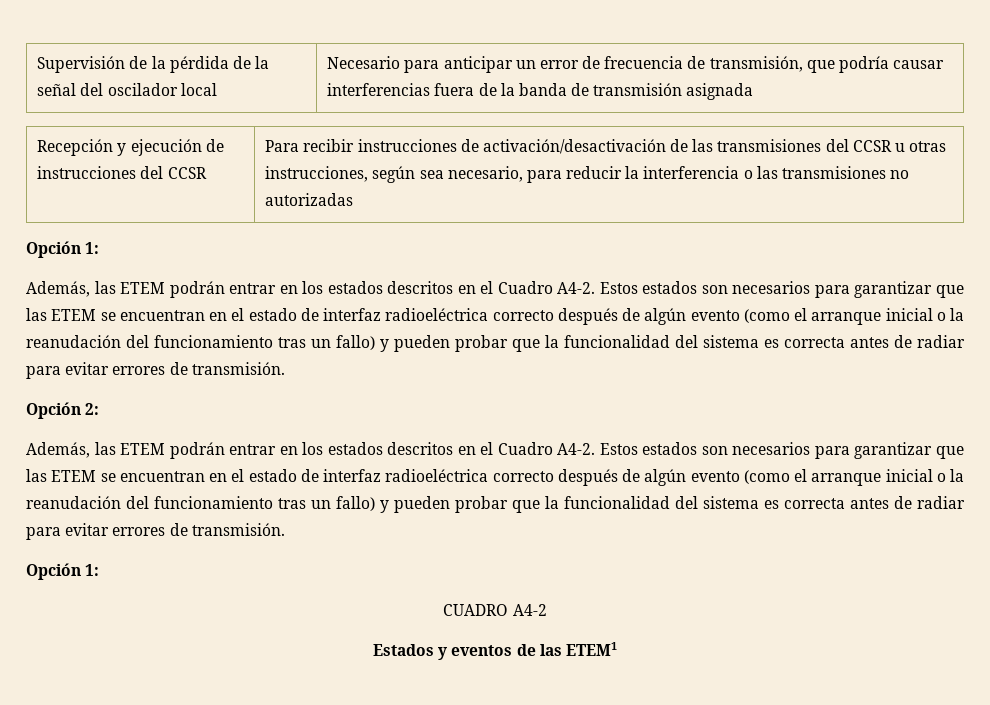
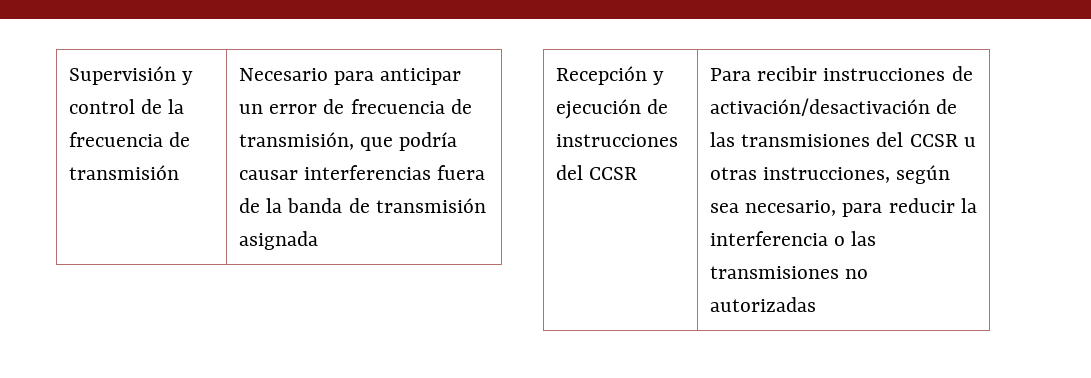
- Supervisión de la pérdida de la señal del oscilador local | Necesario para anticipar un error de frecuencia de transmisión, que podría causar interferencias fuera de la banda de transmisión asignada
+ Supervisión y control de la frecuencia de transmisión | Necesario para anticipar un error de frecuencia de transmisión, que podría causar interferencias fuera de la banda de transmisión asignada
  Recepción y ejecución de instrucciones del CCSR | Para recibir instrucciones de activación/desactivación de las transmisiones del CCSR u otras instrucciones, según sea necesario, para reducir la interferencia o las transmisiones no autorizadas
- Opción 1:
- Además, las ETEM podrán entrar en los estados descritos en el Cuadro A4-2. Estos estados son necesarios para garantizar que las ETEM se encuentran en el estado de interfaz radioeléctrica correcto después de algún evento (como el arranque inicial o la reanudación del funcionamiento tras un fallo) y pueden probar que la funcionalidad del sistema es correcta antes de radiar para evitar errores de transmisión.
- Opción 2:
- Además, las ETEM podrán entrar en los estados descritos en el Cuadro A4-2. Estos estados son necesarios para garantizar que las ETEM se encuentran en el estado de interfaz radioeléctrica correcto después de algún evento (como el arranque inicial o la reanudación del funcionamiento tras un fallo) y pueden probar que la funcionalidad del sistema es correcta antes de radiar para evitar errores de transmisión.
- Opción 1:
- CUADRO A4-2
- Estados y eventos de las ETEM1

